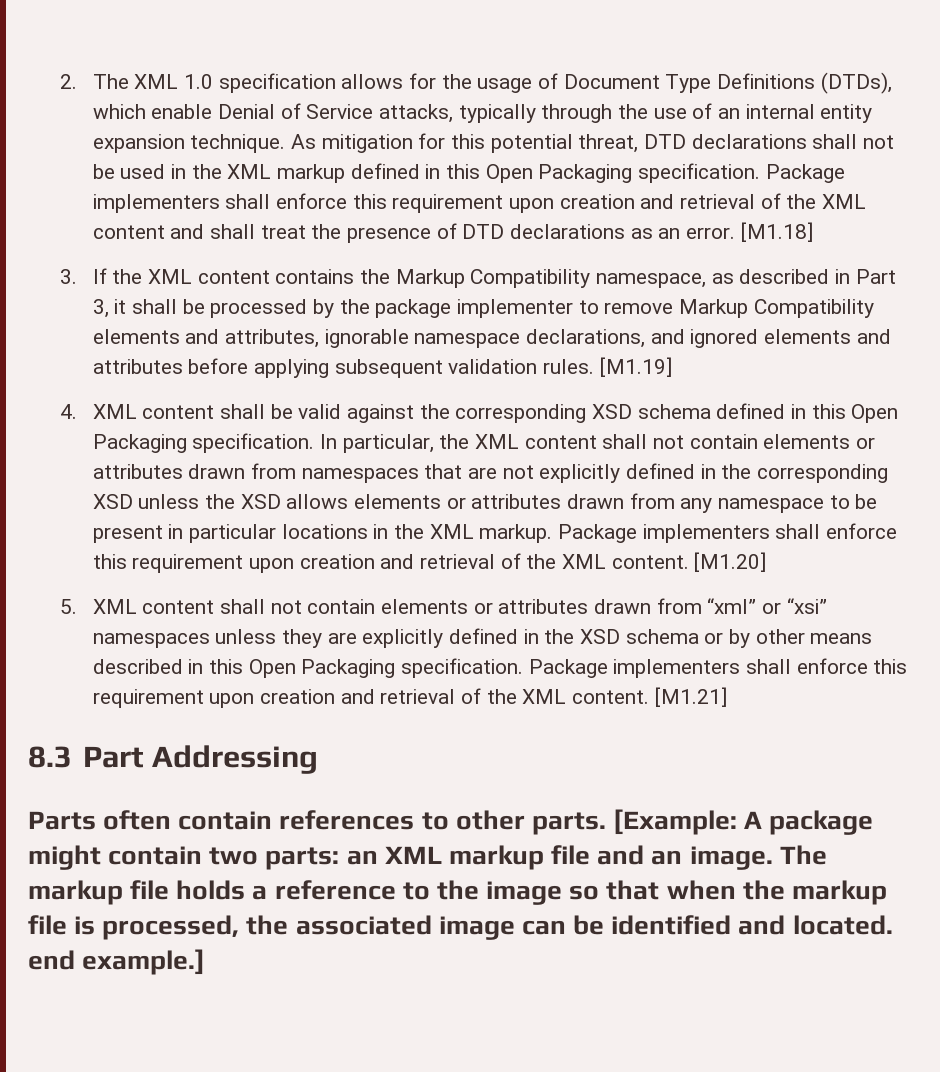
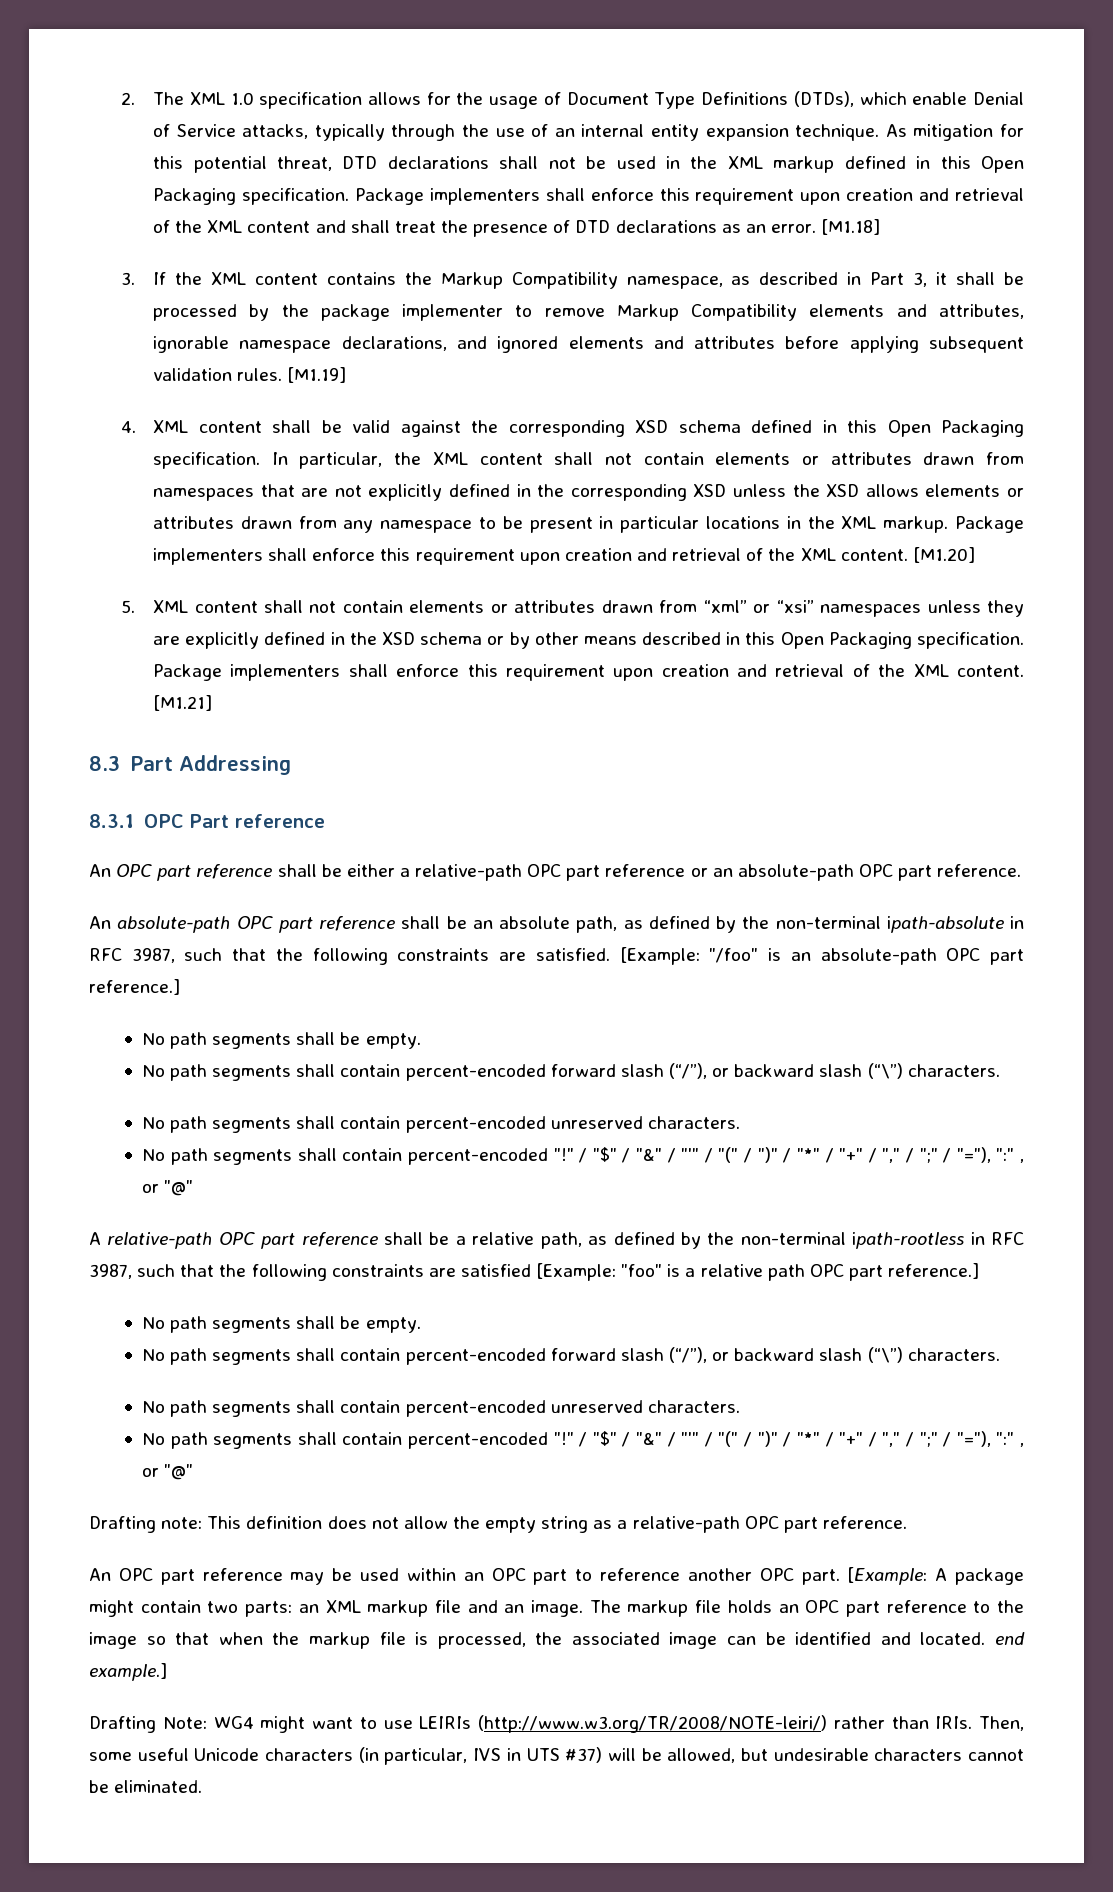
- Parts often contain references to other parts.
+ 8.3.1 OPC Part reference
+ An OPC part reference shall be either a relative-path OPC part reference or an absolute-path OPC part reference.
+ An absolute-path OPC part reference shall be an absolute path, as defined by the non-terminal ipath-absolute in RFC 3987, such that the following constraints are satisfied. [Example: "/foo" is an absolute-path OPC part reference.]
+ No path segments shall be empty.
+ No path segments shall contain percent-encoded forward slash (“/”), or backward slash (“\”) characters.
+ No path segments shall contain percent-encoded unreserved characters.
+ No path segments shall contain percent-encoded "!" / "$" / "&" / "'" / "(" / ")" / "*" / "+" / "," / ";" / "="), ":" , or "@"
+ A relative-path OPC part reference shall be a relative path, as defined by the non-terminal ipath-rootless in RFC 3987, such that the following constraints are satisfied [Example: "foo" is a relative path OPC part reference.]
+ No path segments shall be empty.
+ No path segments shall contain percent-encoded forward slash (“/”), or backward slash (“\”) characters.
+ No path segments shall contain percent-encoded unreserved characters.
+ No path segments shall contain percent-encoded "!" / "$" / "&" / "'" / "(" / ")" / "*" / "+" / "," / ";" / "="), ":" , or "@"
+ Drafting note: This definition does not allow the empty string as a relative-path OPC part reference.
+ An OPC part reference may be used within an OPC part to reference another OPC part.
- The markup file holds a reference to the image so that when the markup file is processed, the associated image can be identified and located. end example.]
+ The markup file holds an OPC part reference to the image so that when the markup file is processed, the associated image can be identified and located. end example.]
+ Drafting Note: WG4 might want to use LEIRIs (http://www.w3.org/TR/2008/NOTE-leiri/) rather than IRIs. Then, some useful Unicode characters (in particular, IVS in UTS #37) will be allowed, but undesirable characters cannot be eliminated.

